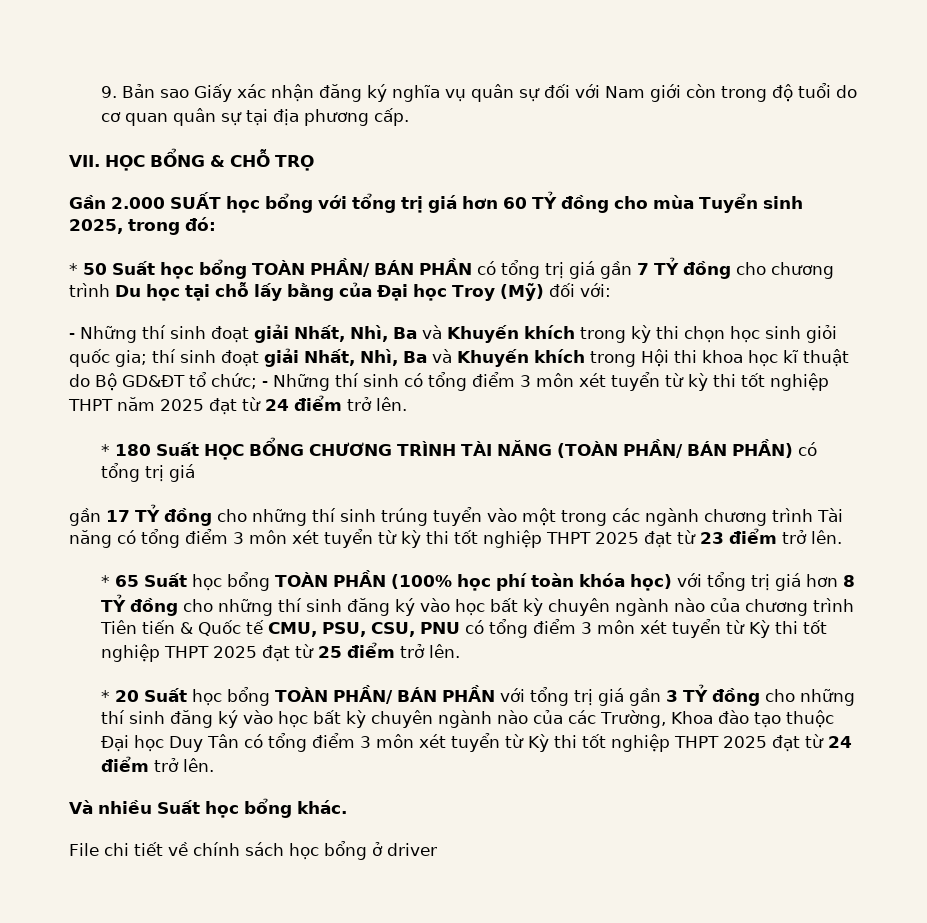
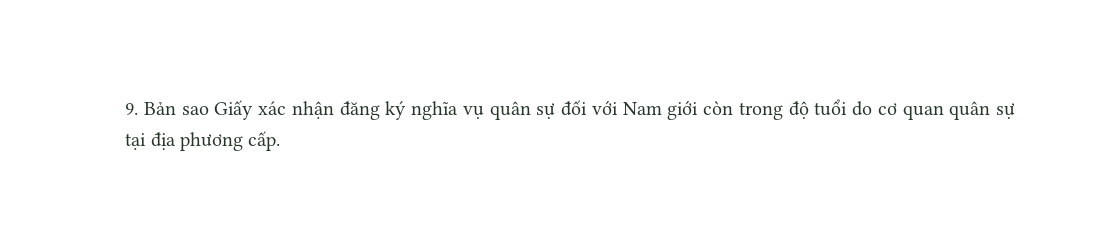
- VII. HỌC BỔNG & CHỖ TRỌ
- Gần 2.000 SUẤT học bổng với tổng trị giá hơn 60 TỶ đồng cho mùa Tuyển sinh 2025, trong đó:
- * 50 Suất học bổng TOÀN PHẦN/ BÁN PHẦN có tổng trị giá gần 7 TỶ đồng cho chương trình Du học tại chỗ lấy bằng của Đại học Troy (Mỹ) đối với:
- - Những thí sinh đoạt giải Nhất, Nhì, Ba và Khuyến khích trong kỳ thi chọn học sinh giỏi quốc gia; thí sinh đoạt giải Nhất, Nhì, Ba và Khuyến khích trong Hội thi khoa học kĩ thuật do Bộ GD&ĐT tổ chức; - Những thí sinh có tổng điểm 3 môn xét tuyển từ kỳ thi tốt nghiệp THPT năm 2025 đạt từ 24 điểm trở lên.
- * 180 Suất HỌC BỔNG CHƯƠNG TRÌNH TÀI NĂNG (TOÀN PHẦN/ BÁN PHẦN) có tổng trị giá
- gần 17 TỶ đồng cho những thí sinh trúng tuyển vào một trong các ngành chương trình Tài năng có tổng điểm 3 môn xét tuyển từ kỳ thi tốt nghiệp THPT 2025 đạt từ 23 điểm trở lên.
- * 65 Suất học bổng TOÀN PHẦN (100% học phí toàn khóa học) với tổng trị giá hơn 8 TỶ đồng cho những thí sinh đăng ký vào học bất kỳ chuyên ngành nào của chương trình Tiên tiến & Quốc tế CMU, PSU, CSU, PNU có tổng điểm 3 môn xét tuyển từ Kỳ thi tốt nghiệp THPT 2025 đạt từ 25 điểm trở lên.
- * 20 Suất học bổng TOÀN PHẦN/ BÁN PHẦN với tổng trị giá gần 3 TỶ đồng cho những thí sinh đăng ký vào học bất kỳ chuyên ngành nào của các Trường, Khoa đào tạo thuộc Đại học Duy Tân có tổng điểm 3 môn xét tuyển từ Kỳ thi tốt nghiệp THPT 2025 đạt từ 24 điểm trở lên.
- Và nhiều Suất học bổng khác.
- File chi tiết về chính sách học bổng ở driver

